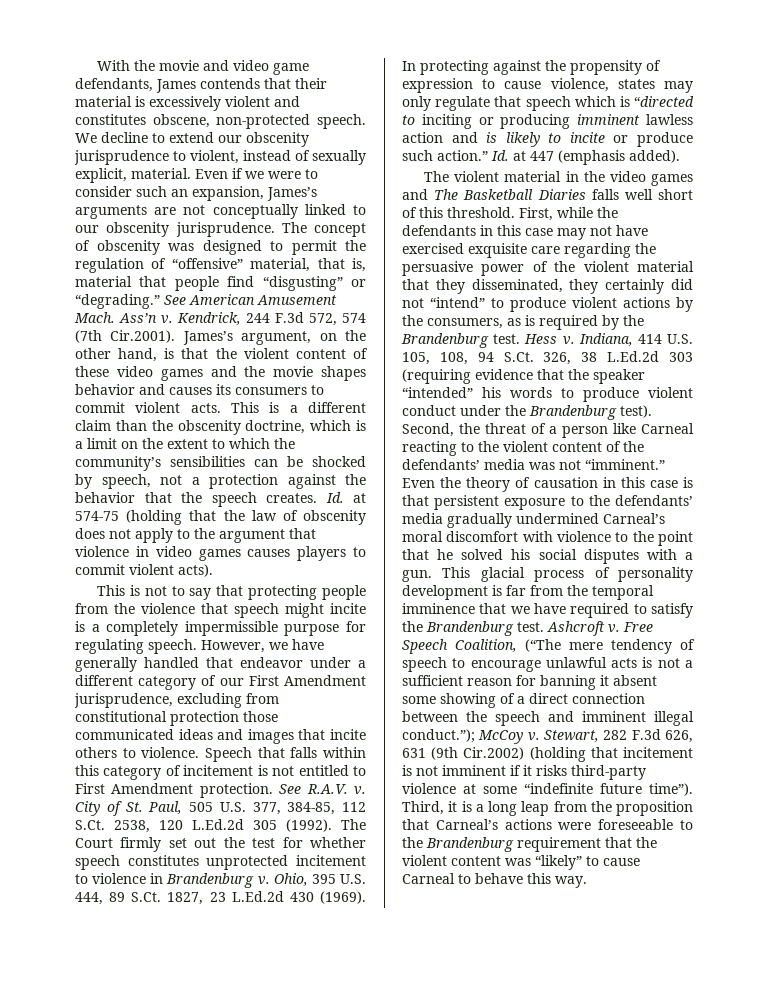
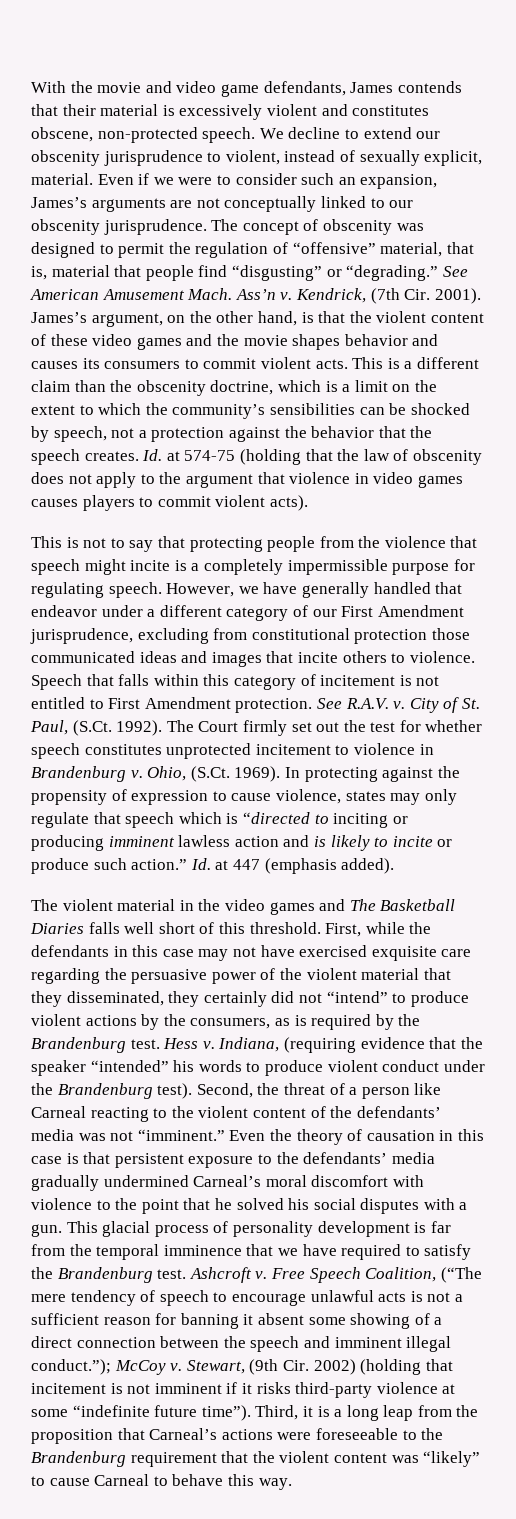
- Kendrick, 244 F.3d 572, 574 (7th Cir.2001). James’s argument, on the other hand, is that the violent content of these video games and the movie shapes behavior and causes its consumers to commit violent acts.
+ Kendrick, (7th Cir. 2001). James’s argument, on the other hand, is that the violent content of these video games and the movie shapes behavior and causes its consumers to commit violent acts.
- City of St. Paul, 505 U.S. 377, 384-85, 112 S.Ct. 2538, 120 L.Ed.2d 305 (1992).
+ City of St. Paul, (S.Ct. 1992).
- Ohio, 395 U.S. 444, 89 S.Ct. 1827, 23 L.Ed.2d 430 (1969).
+ Ohio, (S.Ct. 1969).
- Indiana, 414 U.S. 105, 108, 94 S.Ct. 326, 38 L.Ed.2d 303 (requiring evidence that the speaker “intended” his words to produce violent conduct under the Brandenburg test).
+ Indiana, (requiring evidence that the speaker “intended” his words to produce violent conduct under the Brandenburg test).
- Stewart, 282 F.3d 626, 631 (9th Cir.2002) (holding that incitement is not imminent if it risks third-party violence at some “indefinite future time”).
+ Stewart, (9th Cir. 2002) (holding that incitement is not imminent if it risks third-party violence at some “indefinite future time”).

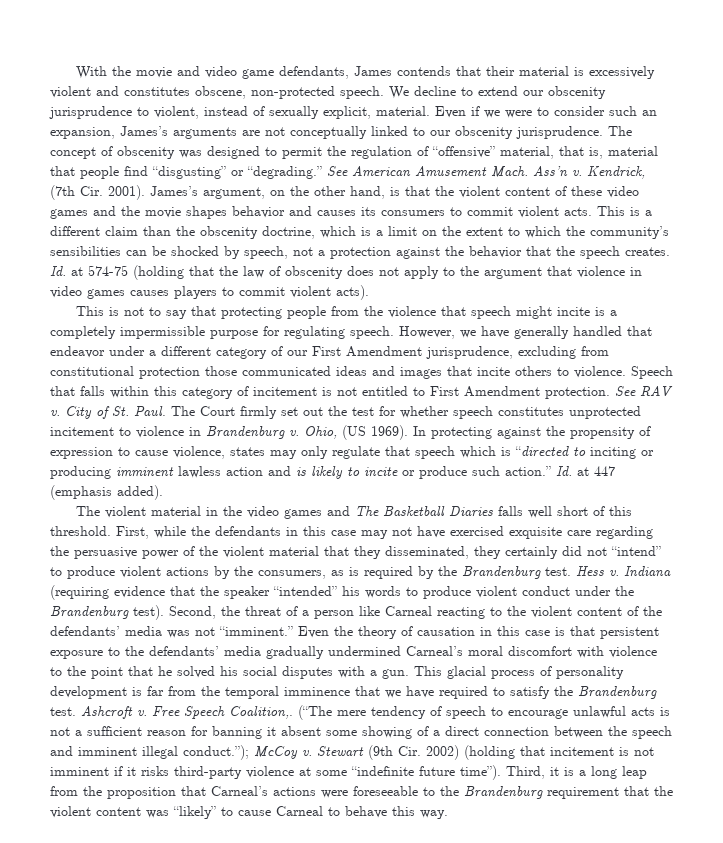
- See R.A.V. v.
+ See RAV v.
- City of St. Paul, (S.Ct. 1992).
+ City of St. Paul.
- Ohio, (S.Ct. 1969).
+ Ohio, (US 1969).
- Indiana, (requiring evidence that the speaker “intended” his words to produce violent conduct under the Brandenburg test).
+ Indiana (requiring evidence that the speaker “intended” his words to produce violent conduct under the Brandenburg test).
- Free Speech Coalition, (“The mere tendency of speech to encourage unlawful acts is not a sufficient reason for banning it absent some showing of a direct connection between the speech and imminent illegal conduct.”); McCoy v.
+ Free Speech Coalition,. (“The mere tendency of speech to encourage unlawful acts is not a sufficient reason for banning it absent some showing of a direct connection between the speech and imminent illegal conduct.”); McCoy v.
- Stewart, (9th Cir. 2002) (holding that incitement is not imminent if it risks third-party violence at some “indefinite future time”).
+ Stewart (9th Cir. 2002) (holding that incitement is not imminent if it risks third-party violence at some “indefinite future time”).

